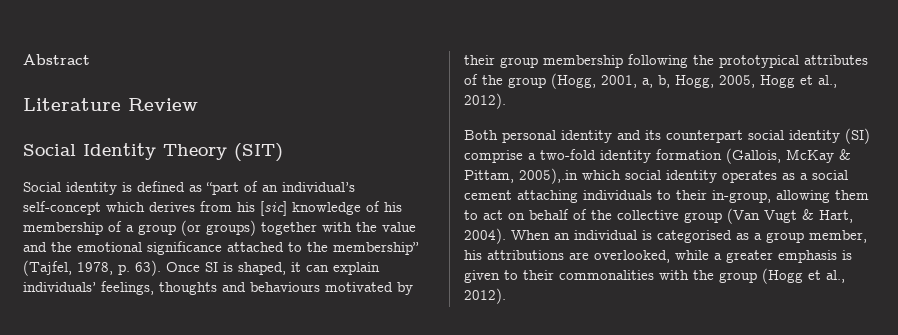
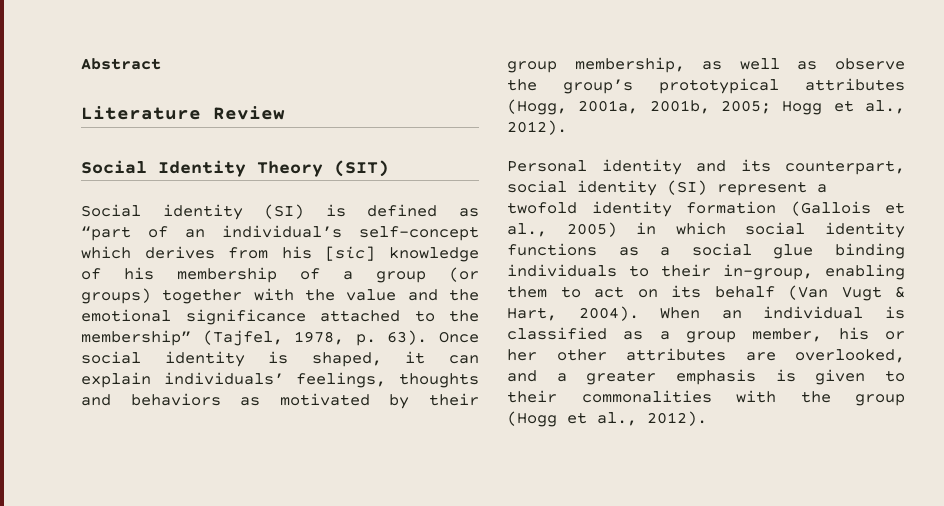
- Social identity is defined as “part of an individual’s self-concept which derives from his [sic] knowledge of his membership of a group (or groups) together with the value and the emotional significance attached to the membership” (Tajfel, 1978, p. 63).
+ Social identity (SI) is defined as “part of an individual’s self-concept which derives from his [sic] knowledge of his membership of a group (or groups) together with the value and the emotional significance attached to the membership” (Tajfel, 1978, p. 63).
- Once SI is shaped, it can explain individuals’ feelings, thoughts and behaviours motivated by their group membership following the prototypical attributes of the group (Hogg, 2001, a, b, Hogg, 2005, Hogg et al., 2012).
+ Once social identity is shaped, it can explain individuals’ feelings, thoughts and behaviors as motivated by their group membership, as well as observe the group’s prototypical attributes (Hogg, 2001a, 2001b, 2005; Hogg et al., 2012).
- Both personal identity and its counterpart social identity (SI) comprise a two-fold identity formation (Gallois, McKay & Pittam, 2005),.in which social identity operates as a social cement attaching individuals to their in-group, allowing them to act on behalf of the collective group (Van Vugt & Hart, 2004).
+ Personal identity and its counterpart, social identity (SI) represent a twofold identity formation (Gallois et al., 2005) in which social identity functions as a social glue binding individuals to their in-group, enabling them to act on its behalf (Van Vugt & Hart, 2004).
- When an individual is categorised as a group member, his attributions are overlooked, while a greater emphasis is given to their commonalities with the group (Hogg et al., 2012).
+ When an individual is classified as a group member, his or her other attributes are overlooked, and a greater emphasis is given to their commonalities with the group (Hogg et al., 2012).

